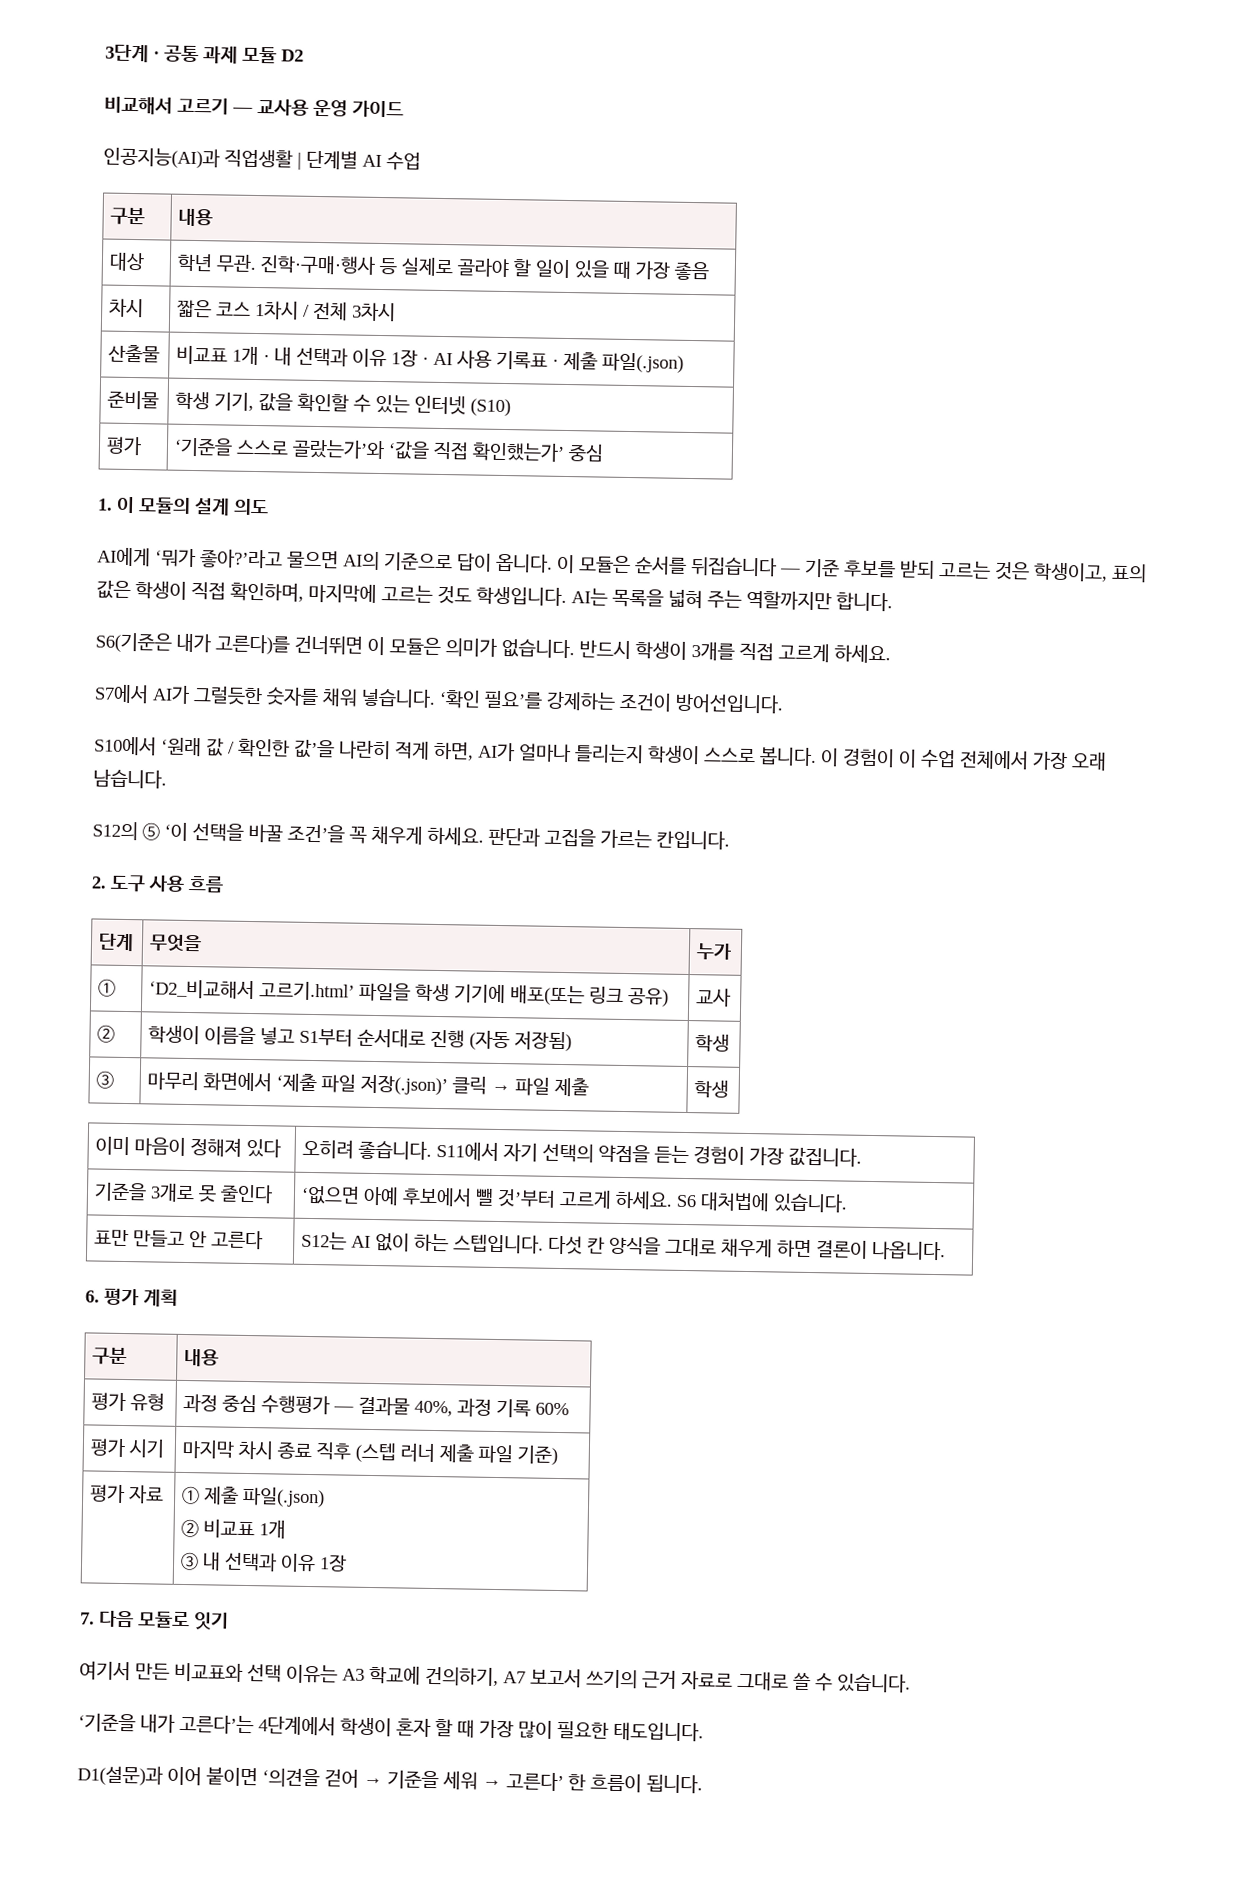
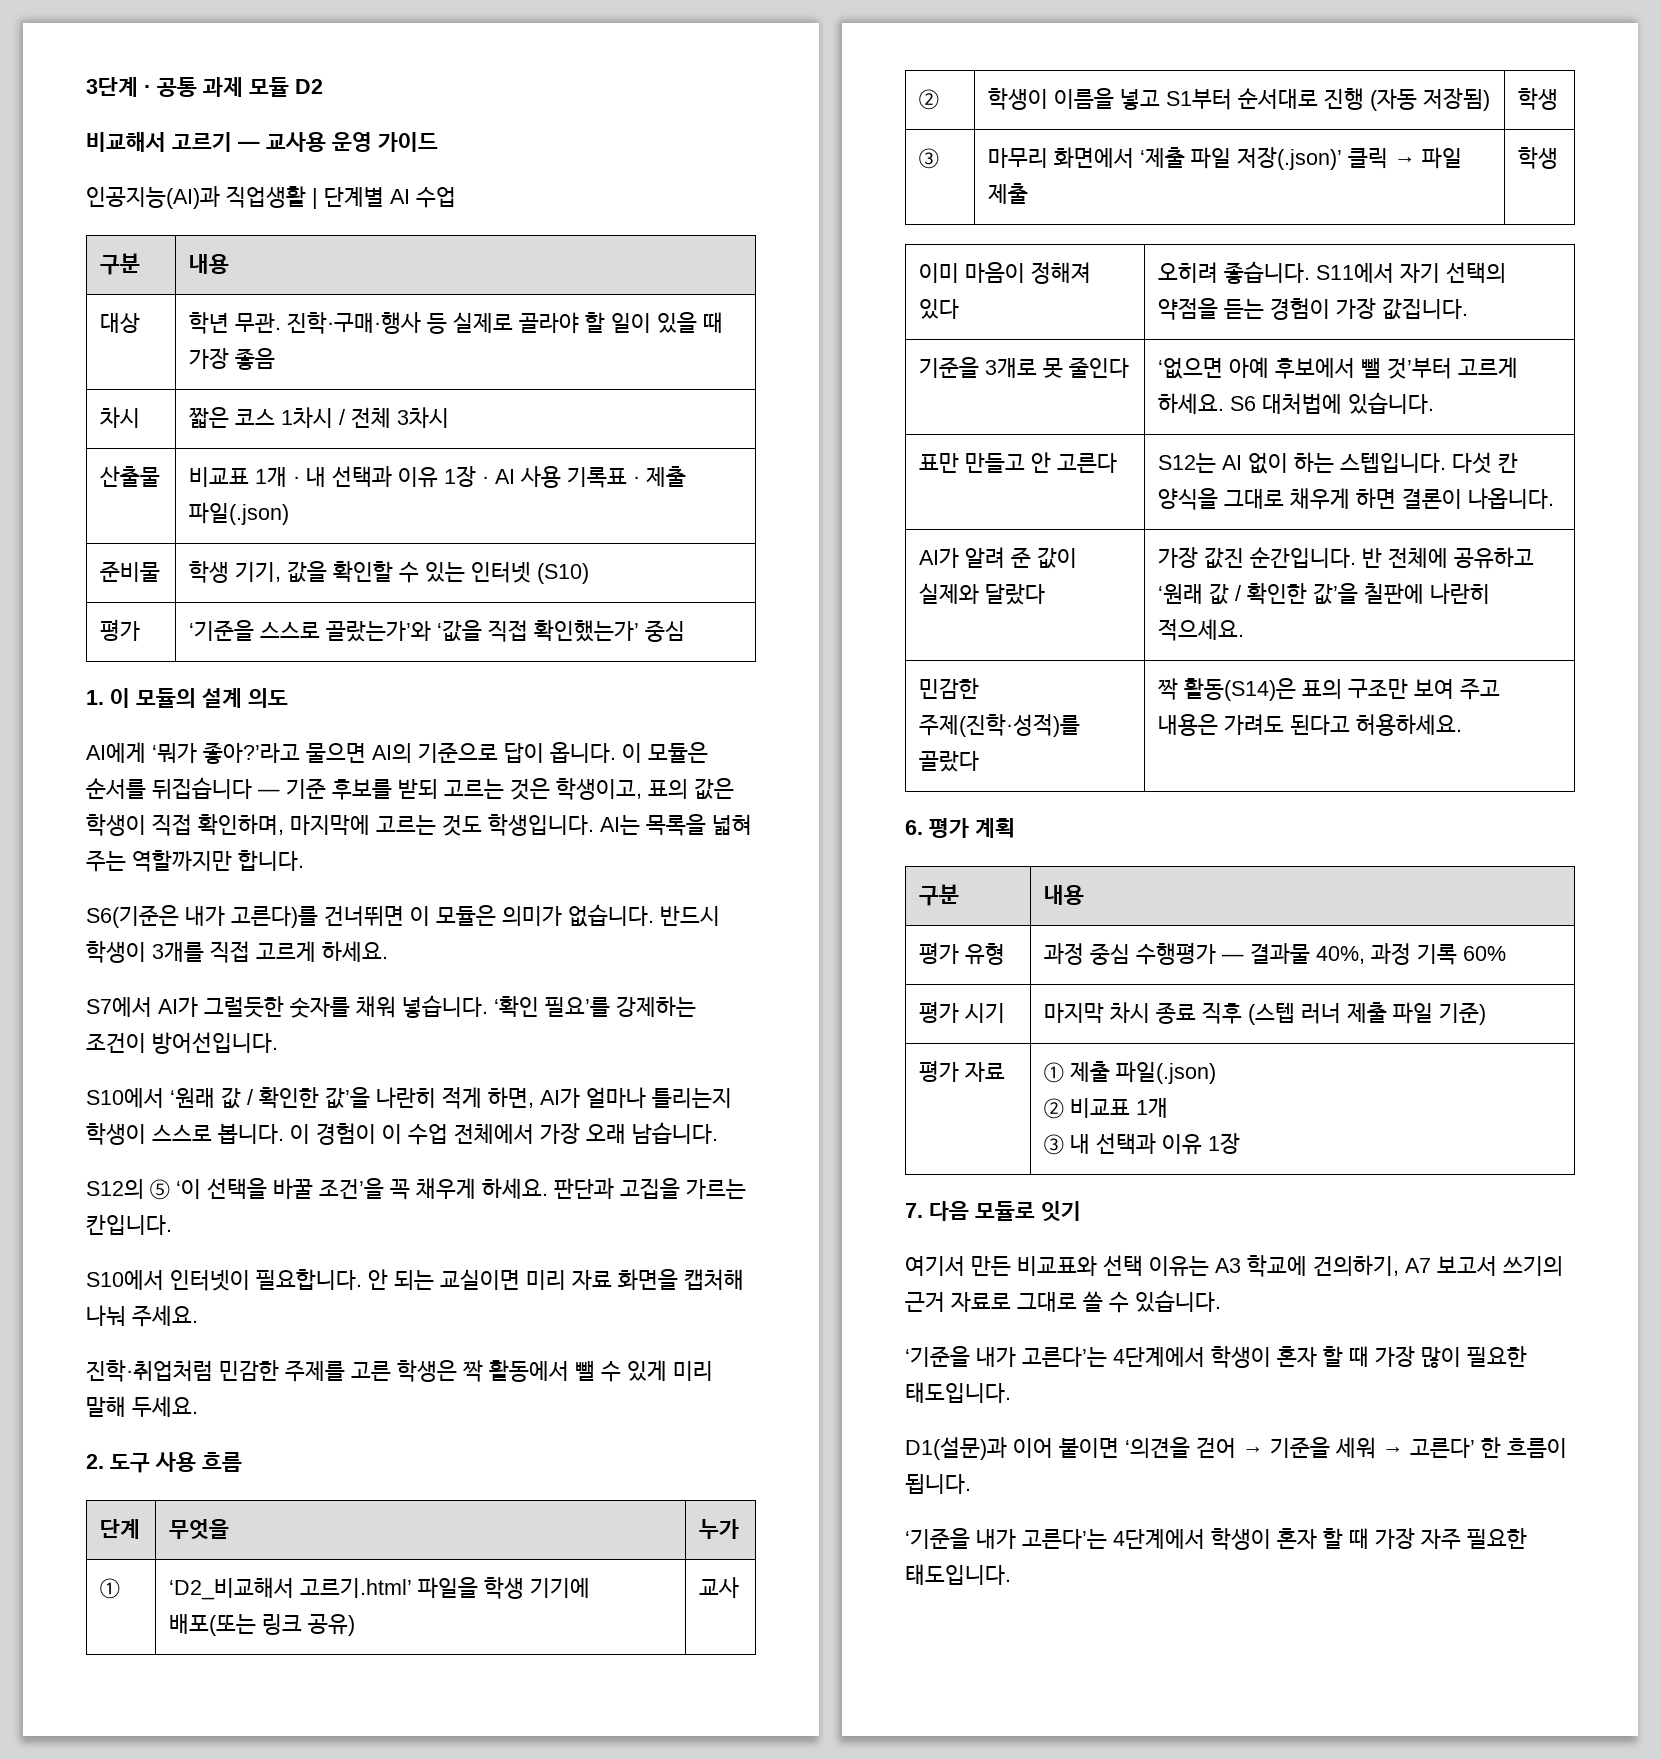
+ S10에서 인터넷이 필요합니다. 안 되는 교실이면 미리 자료 화면을 캡처해 나눠 주세요.
+ 진학·취업처럼 민감한 주제를 고른 학생은 짝 활동에서 뺄 수 있게 미리 말해 두세요.
+ AI가 알려 준 값이 실제와 달랐다 | 가장 값진 순간입니다. 반 전체에 공유하고 ‘원래 값 / 확인한 값’을 칠판에 나란히 적으세요.
+ 민감한 주제(진학·성적)를 골랐다 | 짝 활동(S14)은 표의 구조만 보여 주고 내용은 가려도 된다고 허용하세요.
+ ‘기준을 내가 고른다’는 4단계에서 학생이 혼자 할 때 가장 자주 필요한 태도입니다.

